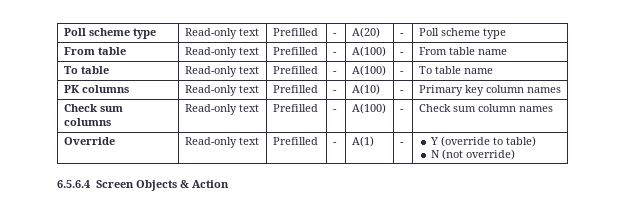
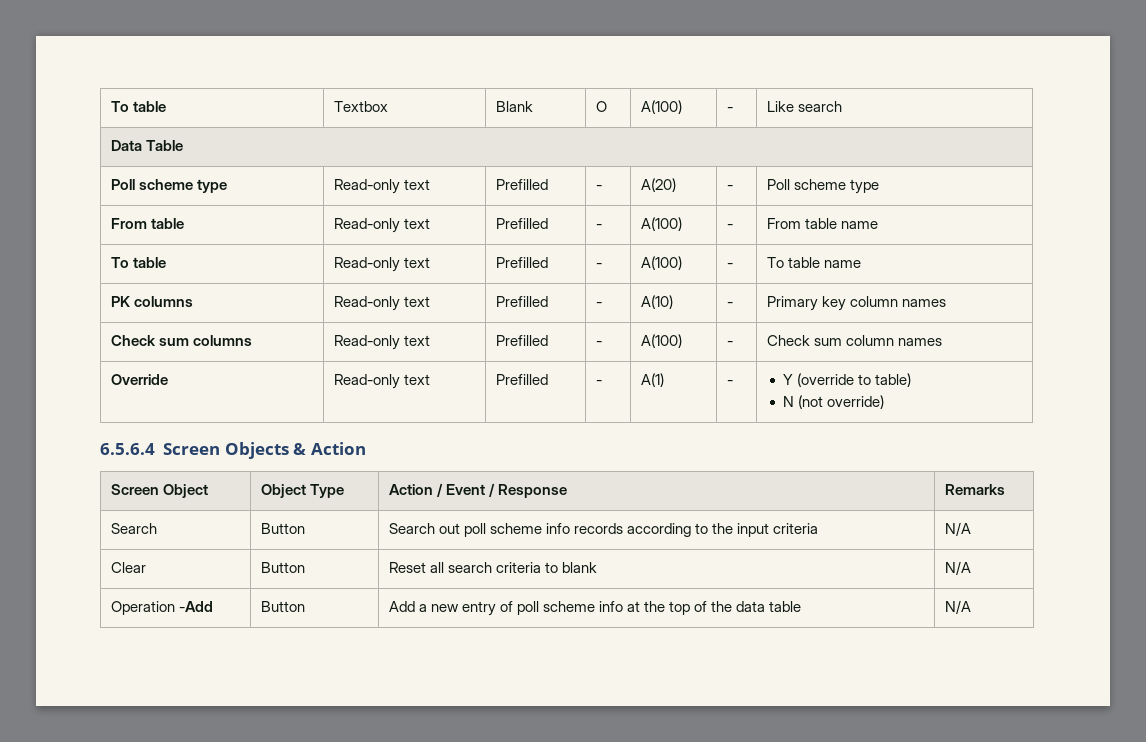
+ To table | Textbox | Blank | O | A(100) | - | Like search
+ Data Table
+ Screen Object | Object Type | Action / Event / Response | Remarks
+ Search | Button | Search out poll scheme info records according to the input criteria | N/A
+ Clear | Button | Reset all search criteria to blank | N/A
+ Operation -Add | Button | Add a new entry of poll scheme info at the top of the data table | N/A

